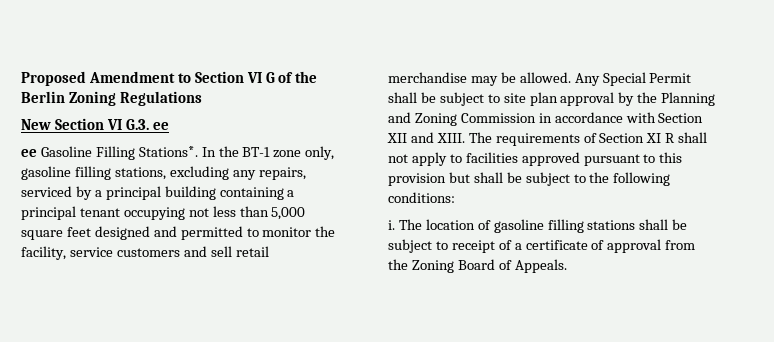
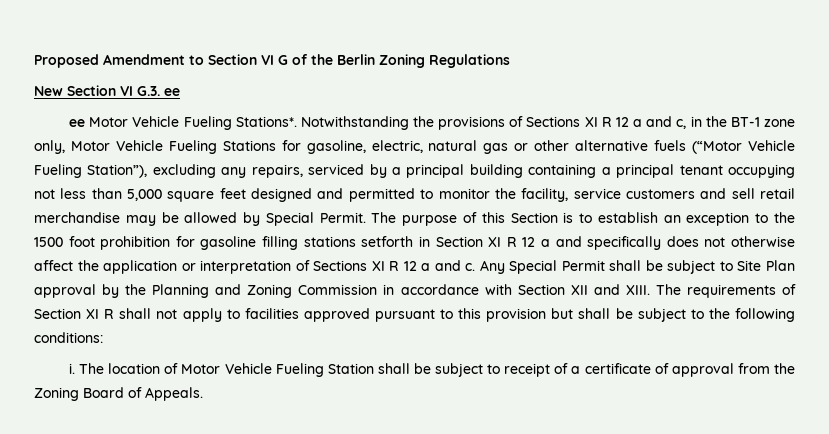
- ee Gasoline Filling Stations*. In the BT-1 zone only, gasoline filling stations, excluding any repairs, serviced by a principal building containing a principal tenant occupying not less than 5,000 square feet designed and permitted to monitor the facility, service customers and sell retail merchandise may be allowed.
+ ee Motor Vehicle Fueling Stations*. Notwithstanding the provisions of Sections XI R 12 a and c, in the BT-1 zone only, Motor Vehicle Fueling Stations for gasoline, electric, natural gas or other alternative fuels (“Motor Vehicle Fueling Station”), excluding any repairs, serviced by a principal building containing a principal tenant occupying not less than 5,000 square feet designed and permitted to monitor the facility, service customers and sell retail merchandise may be allowed by Special Permit. The purpose of this Section is to establish an exception to the 1500 foot prohibition for gasoline filling stations setforth in Section XI R 12 a and specifically does not otherwise affect the application or interpretation of Sections XI R 12 a and c.
- Any Special Permit shall be subject to site plan approval by the Planning and Zoning Commission in accordance with Section XII and XIII.
+ Any Special Permit shall be subject to Site Plan approval by the Planning and Zoning Commission in accordance with Section XII and XIII.
- The location of gasoline filling stations shall be subject to receipt of a certificate of approval from the Zoning Board of Appeals.
+ The location of Motor Vehicle Fueling Station shall be subject to receipt of a certificate of approval from the Zoning Board of Appeals.

